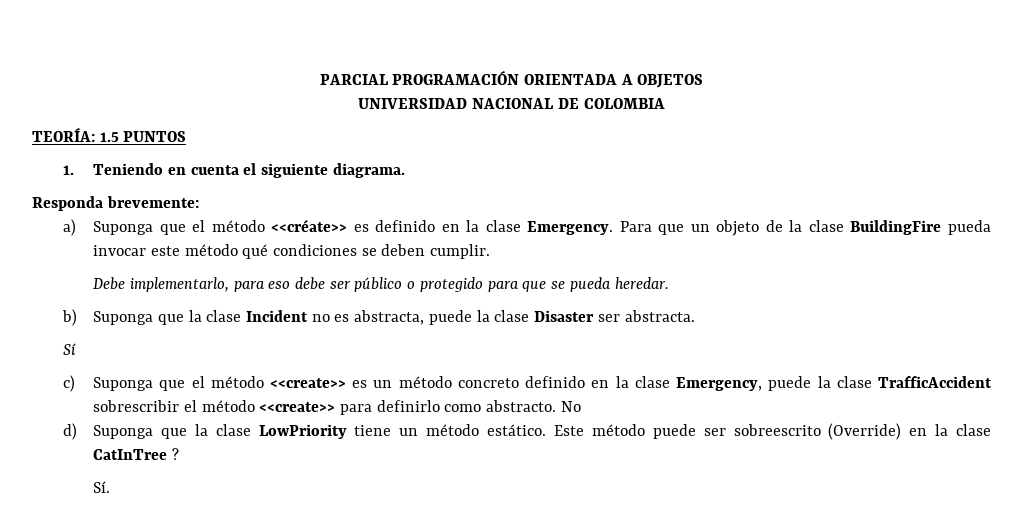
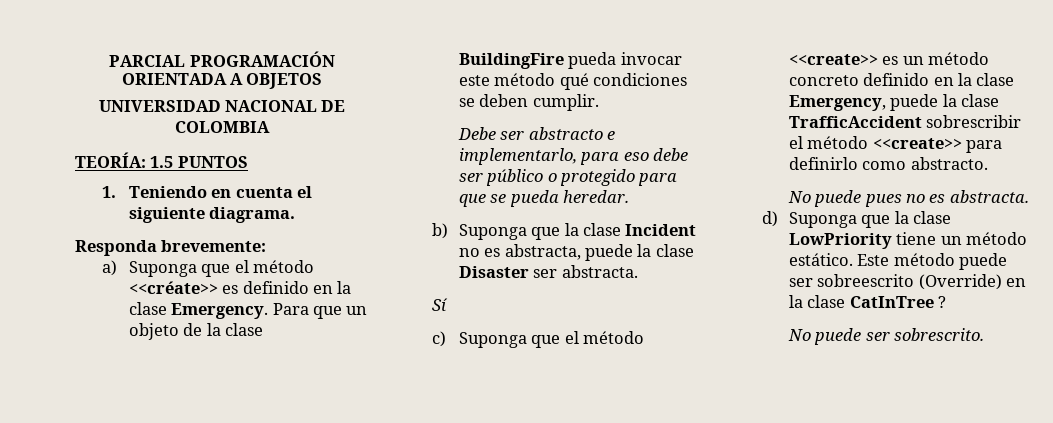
- Debe implementarlo, para eso debe ser público o protegido para que se pueda heredar.
+ Debe ser abstracto e implementarlo, para eso debe ser público o protegido para que se pueda heredar.
- c) Suponga que el método <<create>> es un método concreto definido en la clase Emergency, puede la clase TrafficAccident sobrescribir el método <<create>> para definirlo como abstracto. No
+ c) Suponga que el método <<create>> es un método concreto definido en la clase Emergency, puede la clase TrafficAccident sobrescribir el método <<create>> para definirlo como abstracto.
+ No puede pues no es abstracta.
- Sí.
+ No puede ser sobrescrito.

